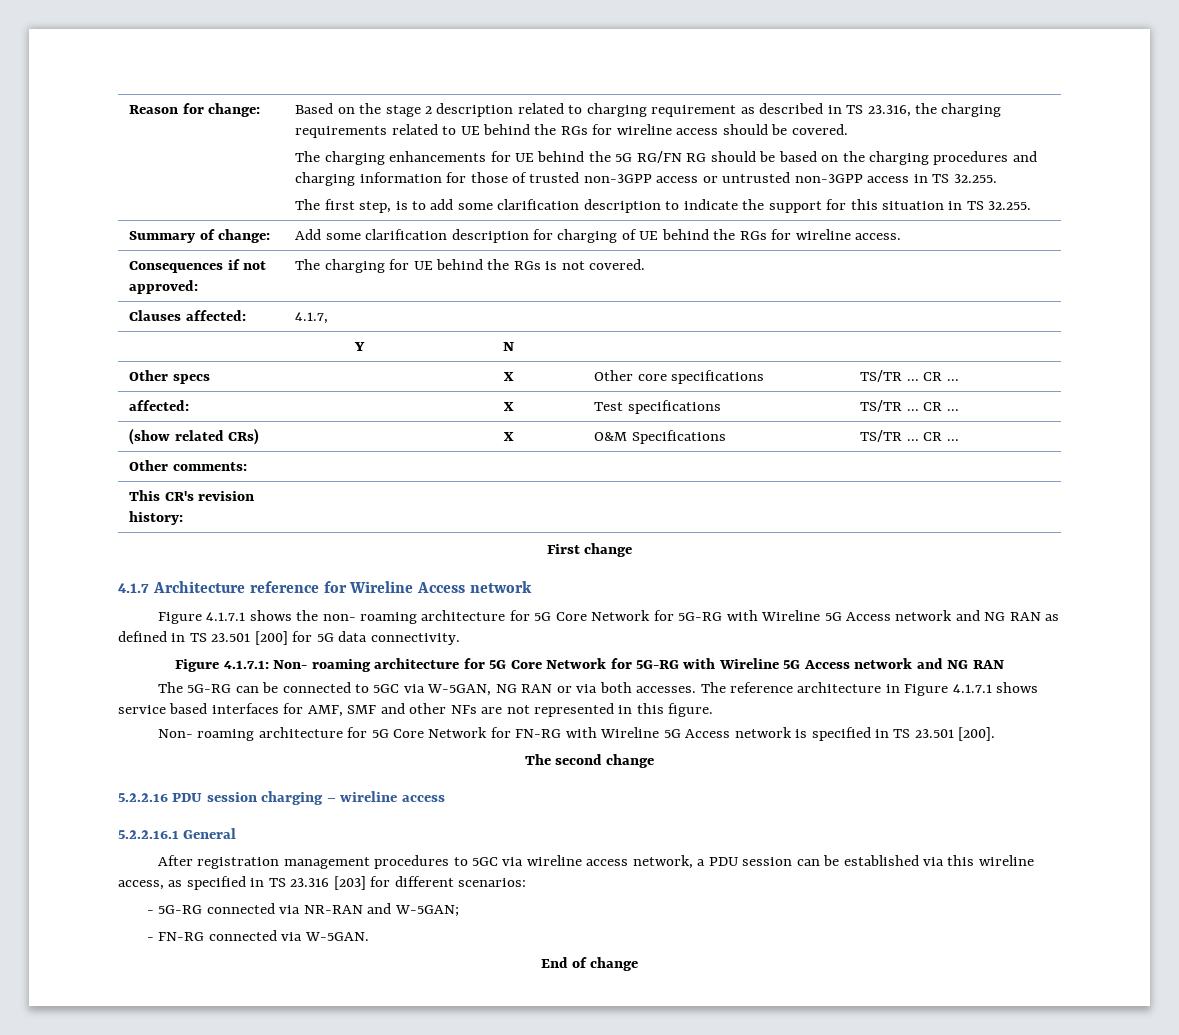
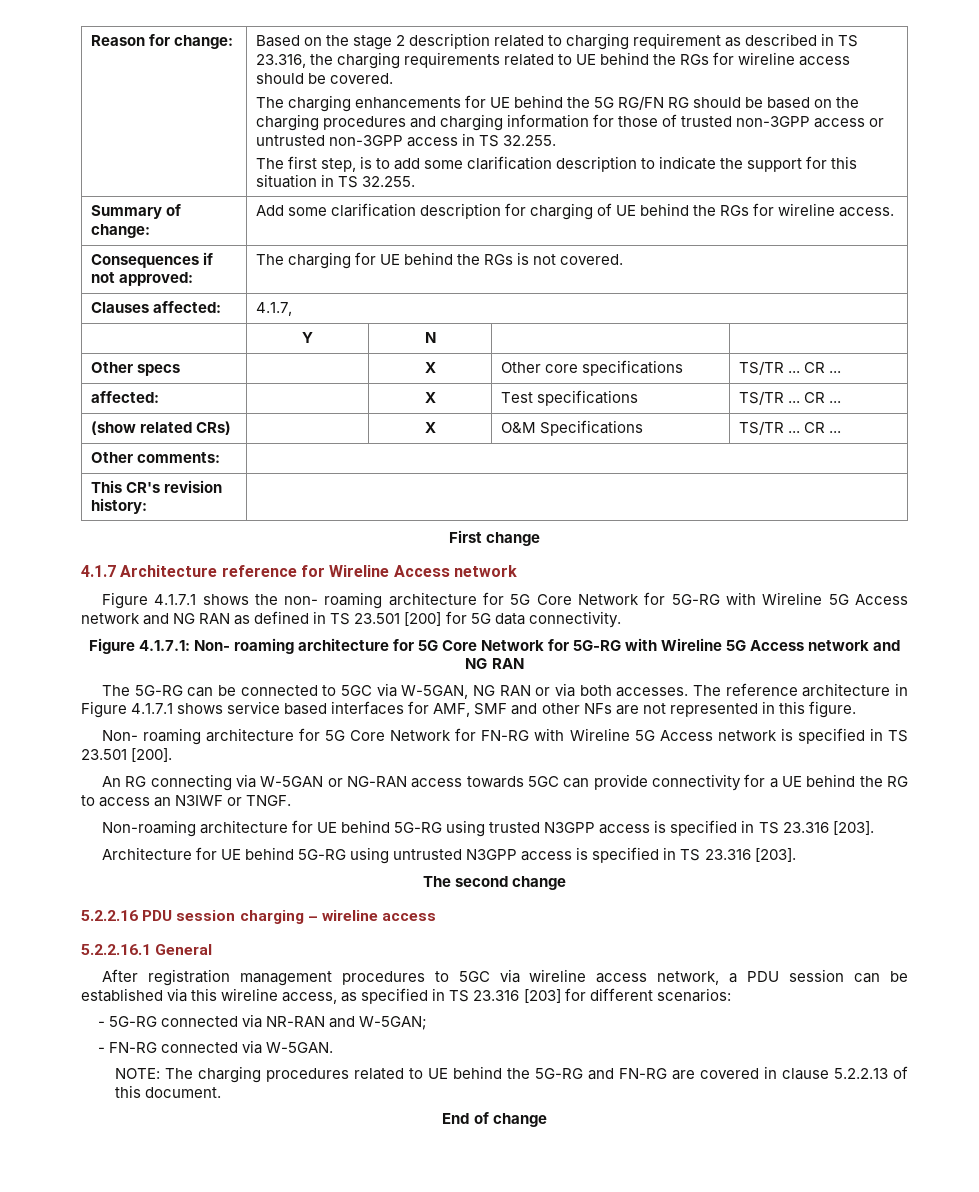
+ An RG connecting via W-5GAN or NG-RAN access towards 5GC can provide connectivity for a UE behind the RG to access an N3IWF or TNGF.
+ Non-roaming architecture for UE behind 5G-RG using trusted N3GPP access is specified in TS 23.316 [203].
+ Architecture for UE behind 5G-RG using untrusted N3GPP access is specified in TS 23.316 [203].
+ NOTE: The charging procedures related to UE behind the 5G-RG and FN-RG are covered in clause 5.2.2.13 of this document.

